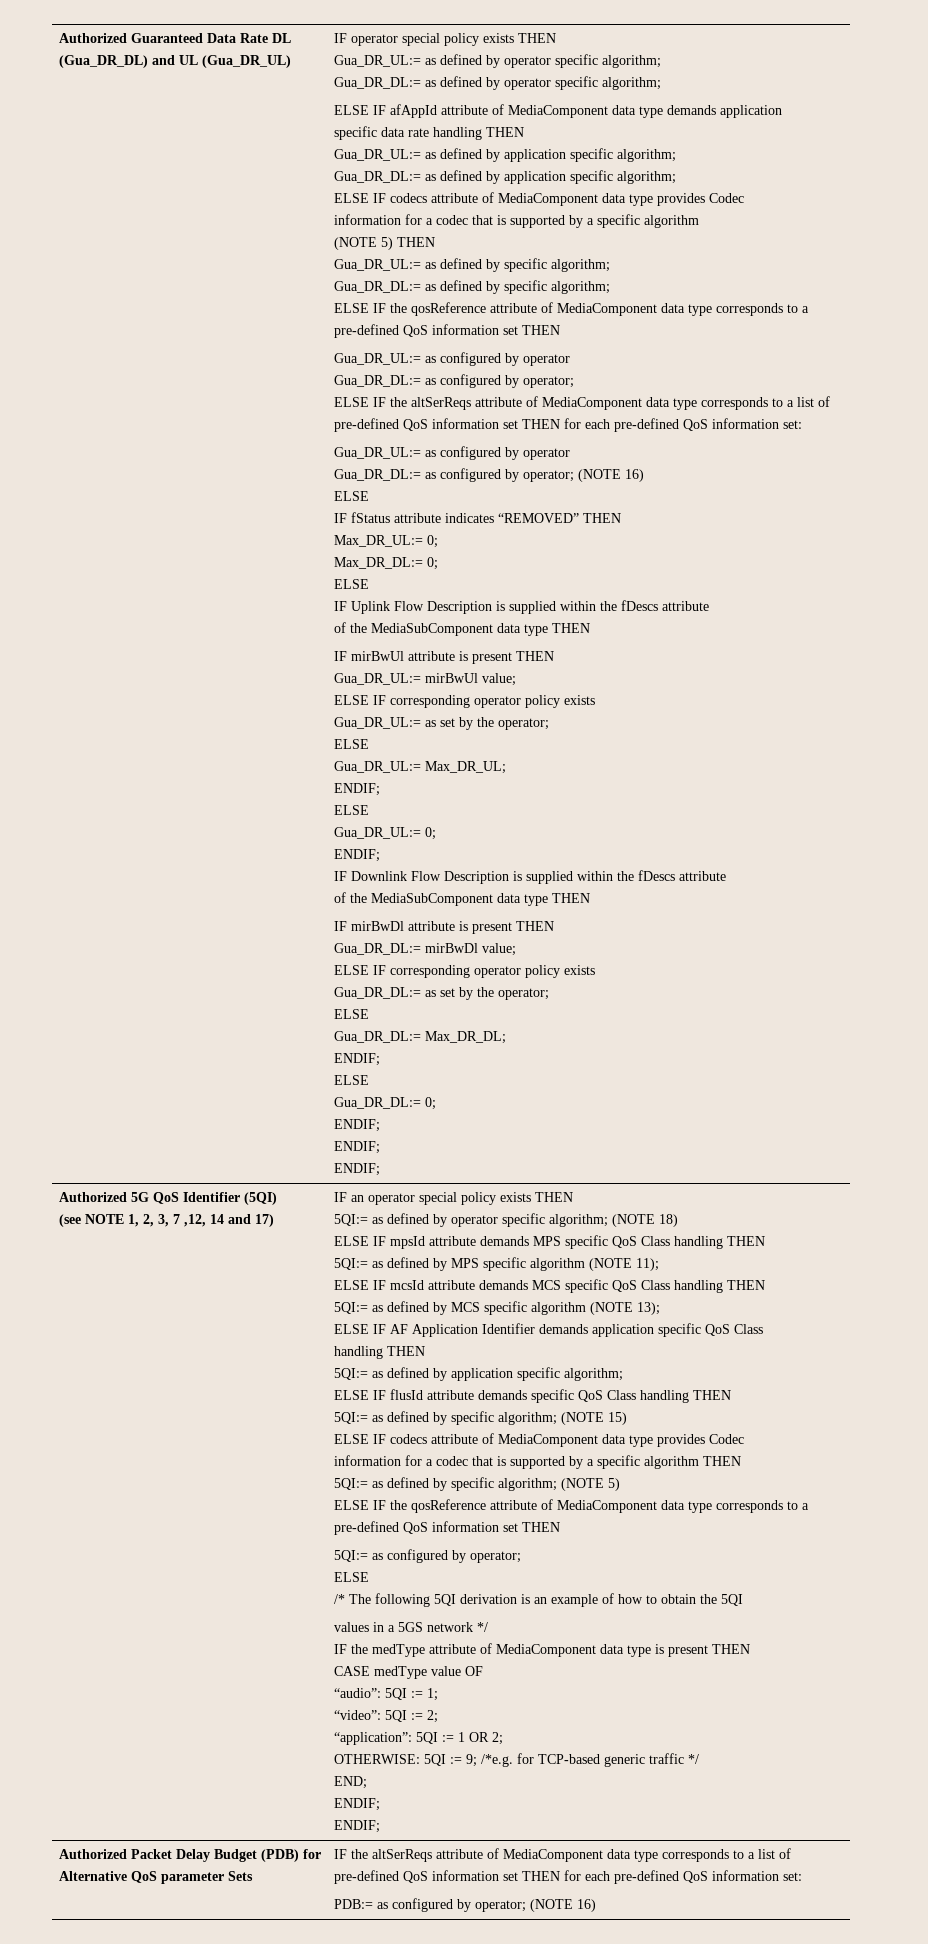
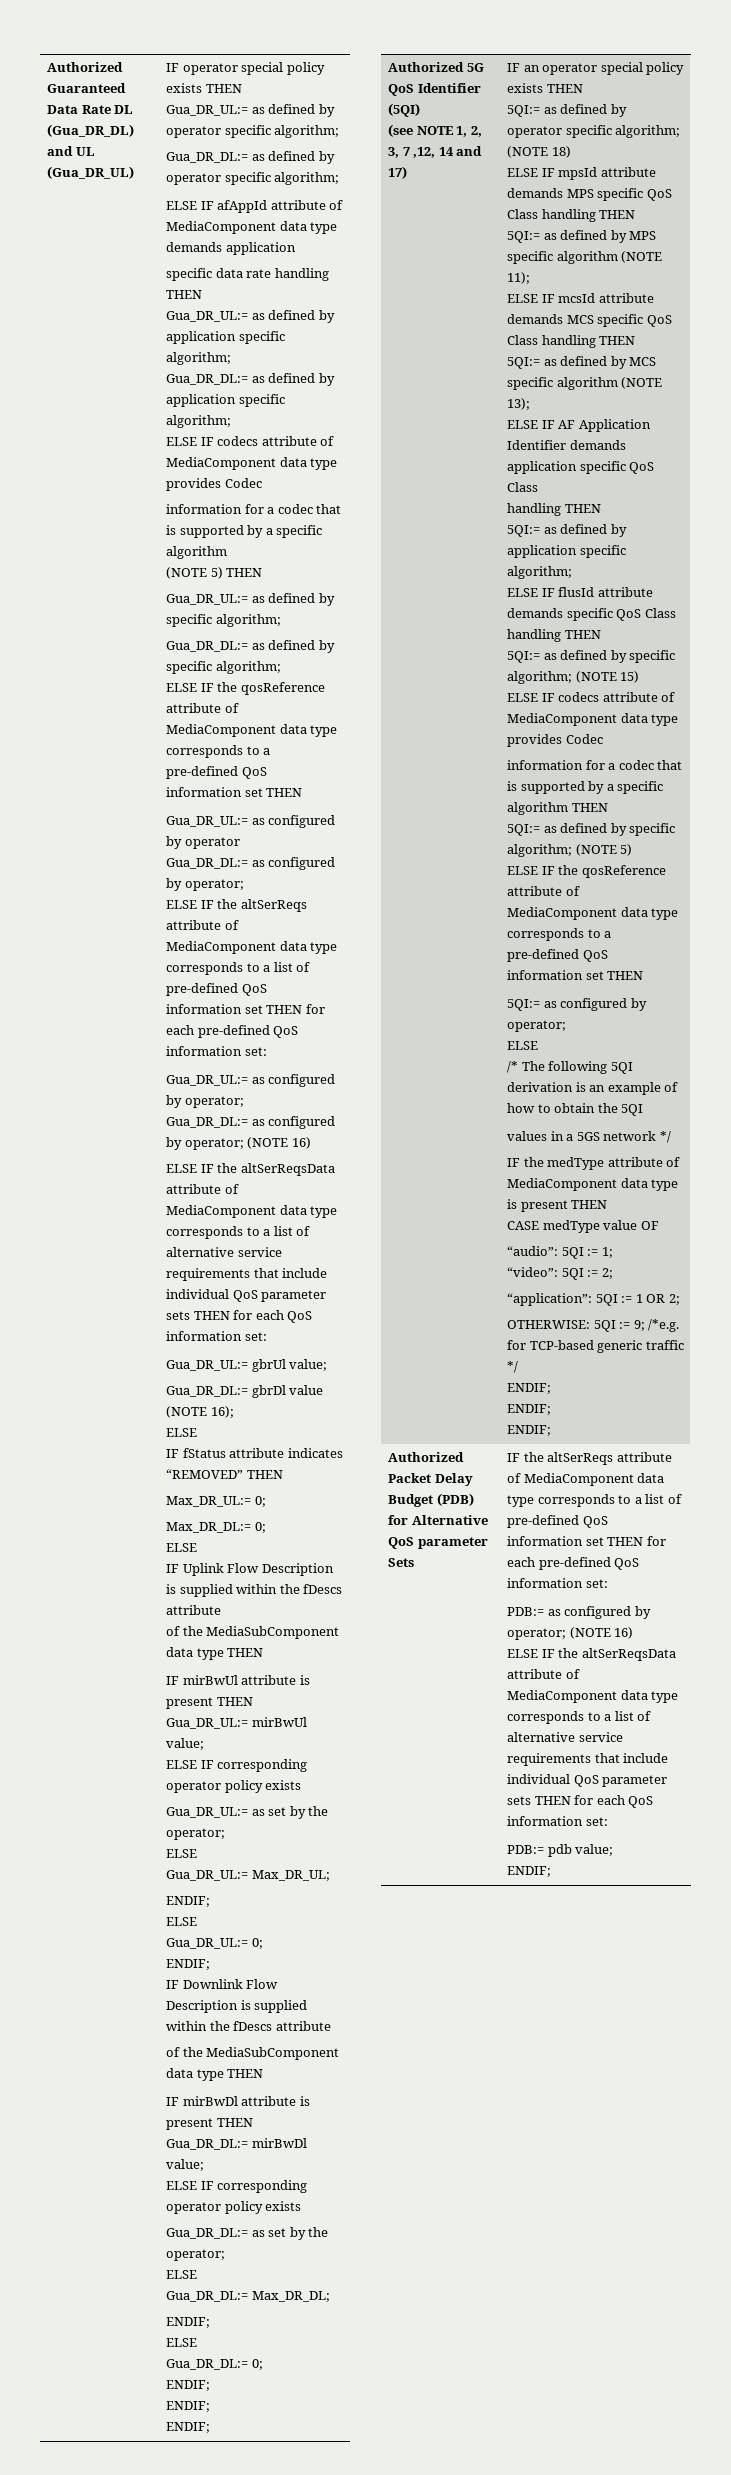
  ELSE IF the altSerReqs attribute of MediaComponent data type corresponds to a list of pre-defined QoS information set THEN for each pre-defined QoS information set:
- Gua_DR_UL:= as configured by operator
+ Gua_DR_UL:= as configured by operator;
  Gua_DR_DL:= as configured by operator; (NOTE 16)
+ ELSE IF the altSerReqsData attribute of MediaComponent data type corresponds to a list of alternative service requirements that include individual QoS parameter sets THEN for each QoS information set:
+ Gua_DR_UL:= gbrUl value;
+ Gua_DR_DL:= gbrDl value (NOTE 16);
  OTHERWISE: 5QI := 9; /*e.g. for TCP-based generic traffic */
- END;
+ ENDIF;
  PDB:= as configured by operator; (NOTE 16)
+ ELSE IF the altSerReqsData attribute of MediaComponent data type corresponds to a list of alternative service requirements that include individual QoS parameter sets THEN for each QoS information set:
+ PDB:= pdb value;
+ ENDIF;

